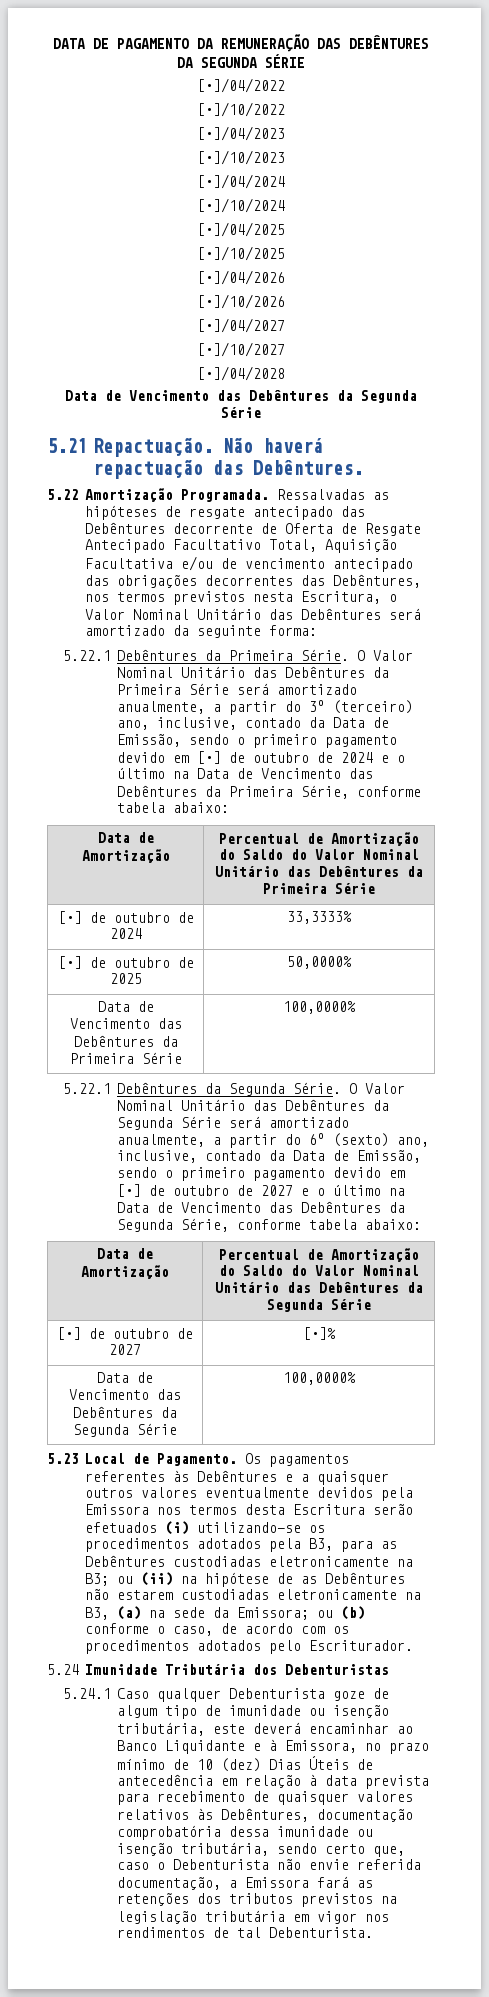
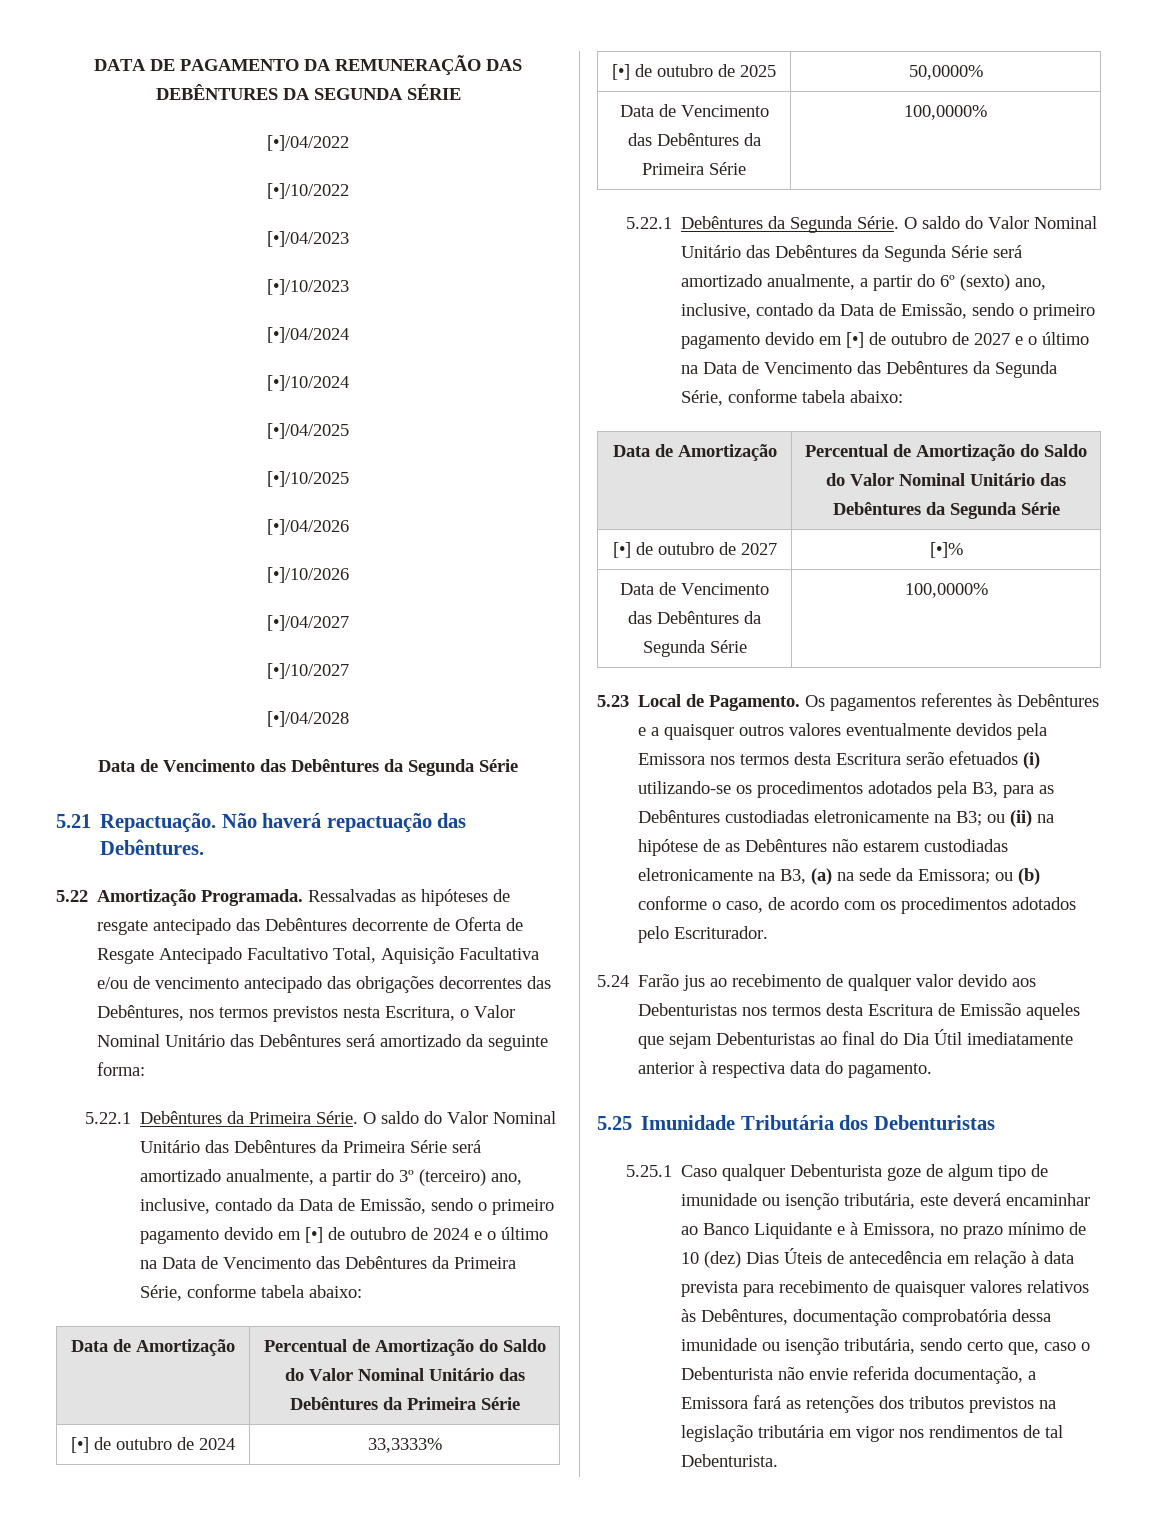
- O Valor Nominal Unitário das Debêntures da Primeira Série será amortizado anualmente, a partir do 3º (terceiro) ano, inclusive, contado da Data de Emissão, sendo o primeiro pagamento devido em [•] de outubro de 2024 e o último na Data de Vencimento das Debêntures da Primeira Série, conforme tabela abaixo:
+ O saldo do Valor Nominal Unitário das Debêntures da Primeira Série será amortizado anualmente, a partir do 3º (terceiro) ano, inclusive, contado da Data de Emissão, sendo o primeiro pagamento devido em [•] de outubro de 2024 e o último na Data de Vencimento das Debêntures da Primeira Série, conforme tabela abaixo:
- O Valor Nominal Unitário das Debêntures da Segunda Série será amortizado anualmente, a partir do 6º (sexto) ano, inclusive, contado da Data de Emissão, sendo o primeiro pagamento devido em [•] de outubro de 2027 e o último na Data de Vencimento das Debêntures da Segunda Série, conforme tabela abaixo:
+ O saldo do Valor Nominal Unitário das Debêntures da Segunda Série será amortizado anualmente, a partir do 6º (sexto) ano, inclusive, contado da Data de Emissão, sendo o primeiro pagamento devido em [•] de outubro de 2027 e o último na Data de Vencimento das Debêntures da Segunda Série, conforme tabela abaixo:
- 5.24 Imunidade Tributária dos Debenturistas
+ 5.24 Farão jus ao recebimento de qualquer valor devido aos Debenturistas nos termos desta Escritura de Emissão aqueles que sejam Debenturistas ao final do Dia Útil imediatamente anterior à respectiva data do pagamento.
+ 5.25 Imunidade Tributária dos Debenturistas
- 5.24.1 Caso qualquer Debenturista goze de algum tipo de imunidade ou isenção tributária, este deverá encaminhar ao Banco Liquidante e à Emissora, no prazo mínimo de 10 (dez) Dias Úteis de antecedência em relação à data prevista para recebimento de quaisquer valores relativos às Debêntures, documentação comprobatória dessa imunidade ou isenção tributária, sendo certo que, caso o Debenturista não envie referida documentação, a Emissora fará as retenções dos tributos previstos na legislação tributária em vigor nos rendimentos de tal Debenturista.
+ 5.25.1 Caso qualquer Debenturista goze de algum tipo de imunidade ou isenção tributária, este deverá encaminhar ao Banco Liquidante e à Emissora, no prazo mínimo de 10 (dez) Dias Úteis de antecedência em relação à data prevista para recebimento de quaisquer valores relativos às Debêntures, documentação comprobatória dessa imunidade ou isenção tributária, sendo certo que, caso o Debenturista não envie referida documentação, a Emissora fará as retenções dos tributos previstos na legislação tributária em vigor nos rendimentos de tal Debenturista.

